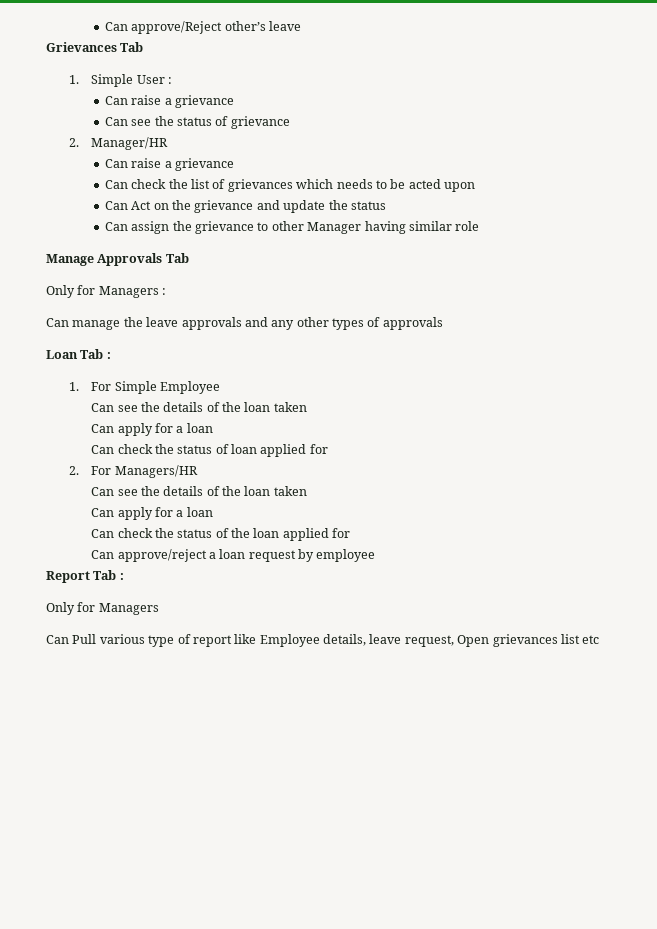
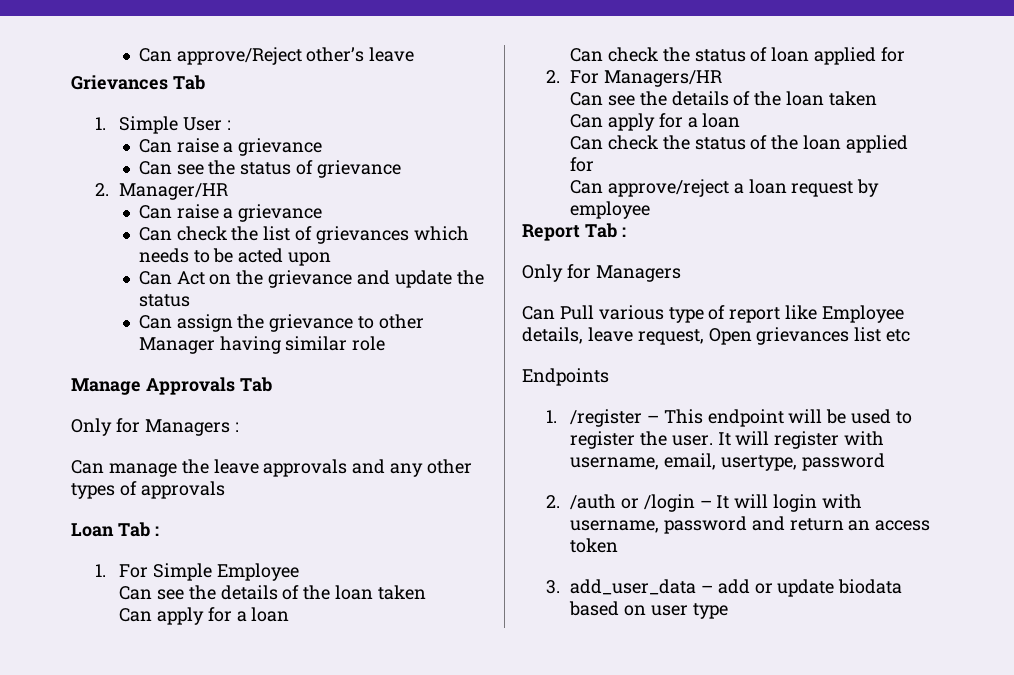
+ Endpoints
+ 1. /register – This endpoint will be used to register the user. It will register with username, email, usertype, password
+ 2. /auth or /login – It will login with username, password and return an access token
+ 3. add_user_data – add or update biodata based on user type

